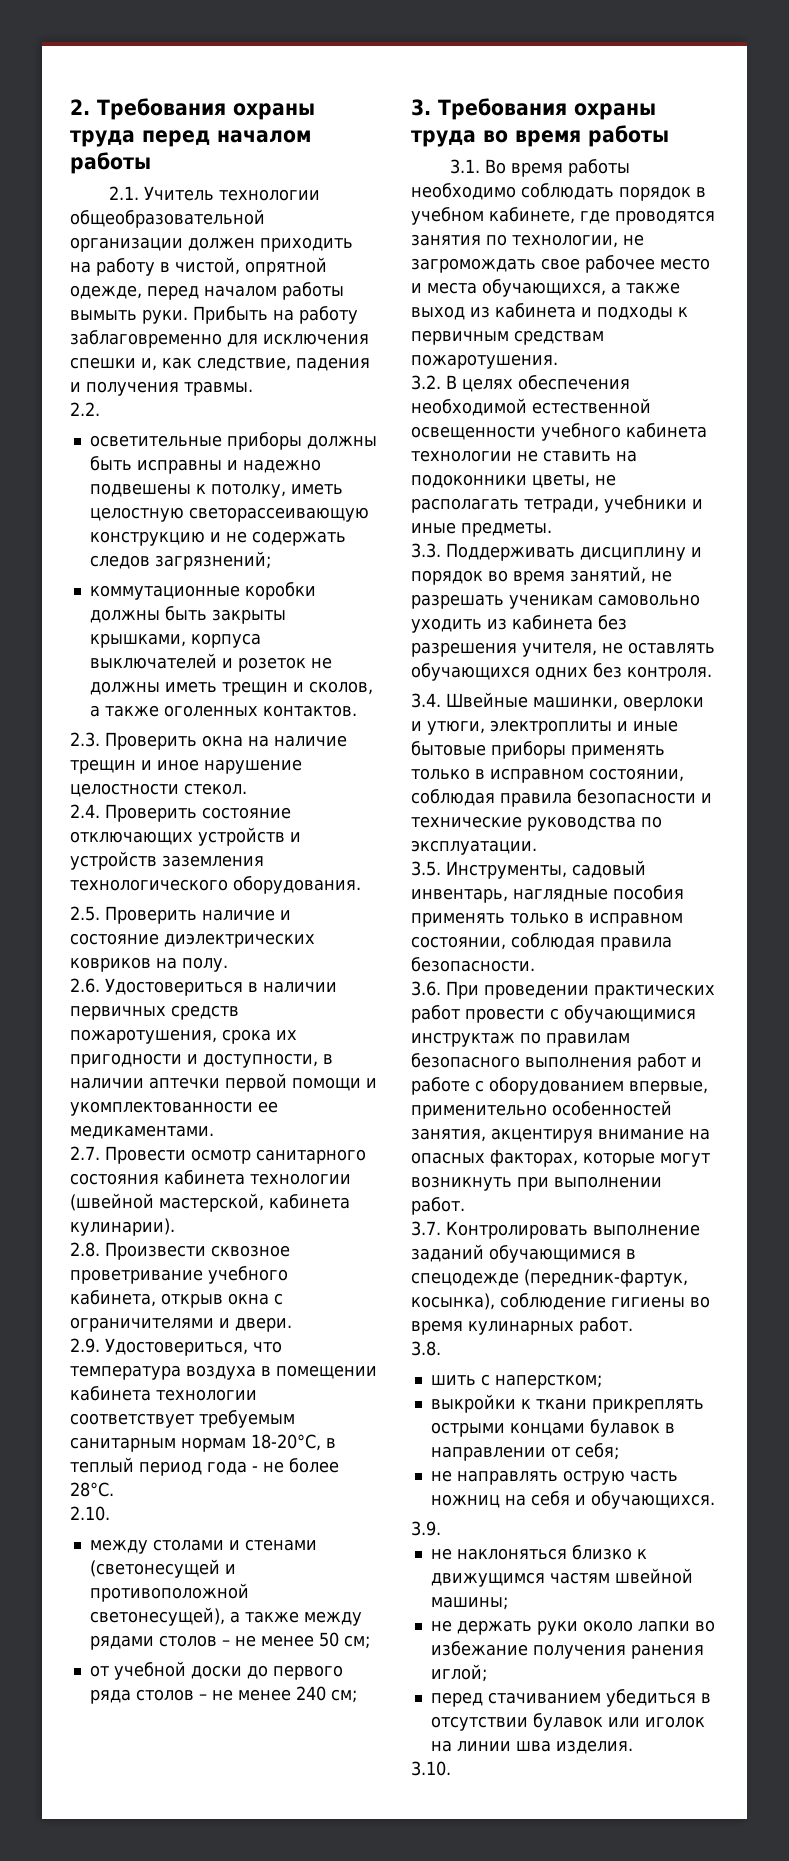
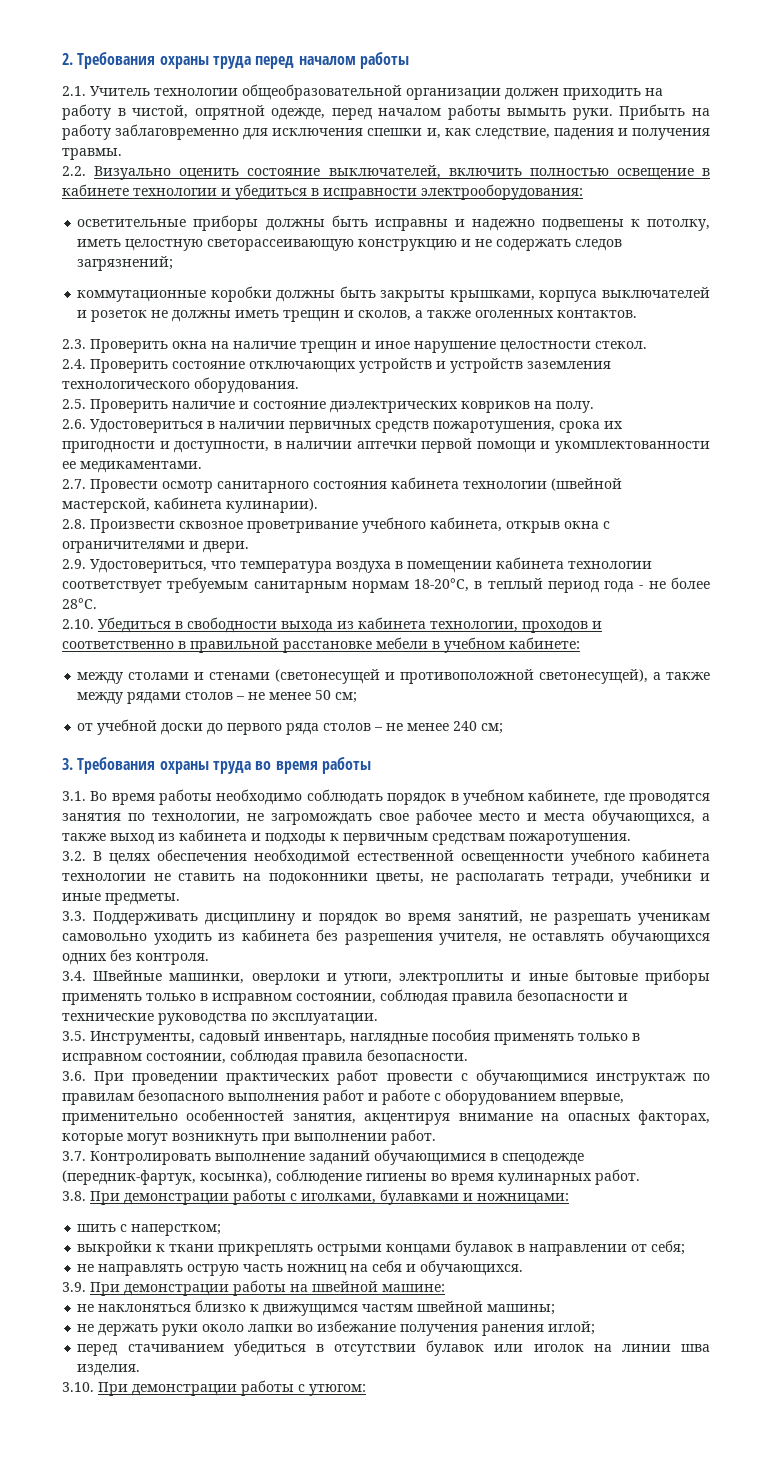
- 2.2.
+ 2.2. Визуально оценить состояние выключателей, включить полностью освещение в кабинете технологии и убедиться в исправности электрооборудования:
- 2.10.
+ 2.10. Убедиться в свободности выхода из кабинета технологии, проходов и соответственно в правильной расстановке мебели в учебном кабинете:
- 3.8.
+ 3.8. При демонстрации работы с иголками, булавками и ножницами:
- 3.9.
+ 3.9. При демонстрации работы на швейной машине:
- 3.10.
+ 3.10. При демонстрации работы с утюгом:

